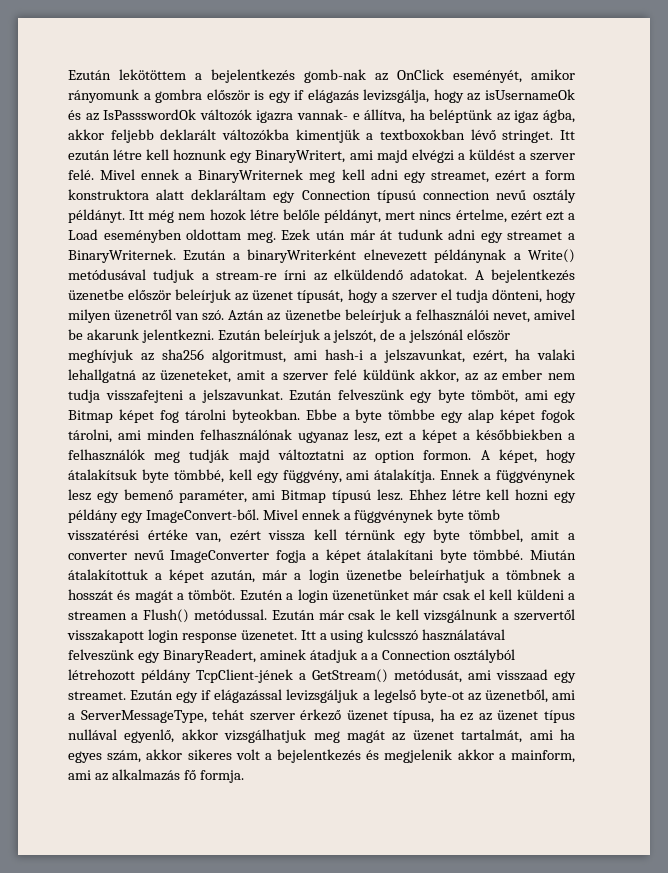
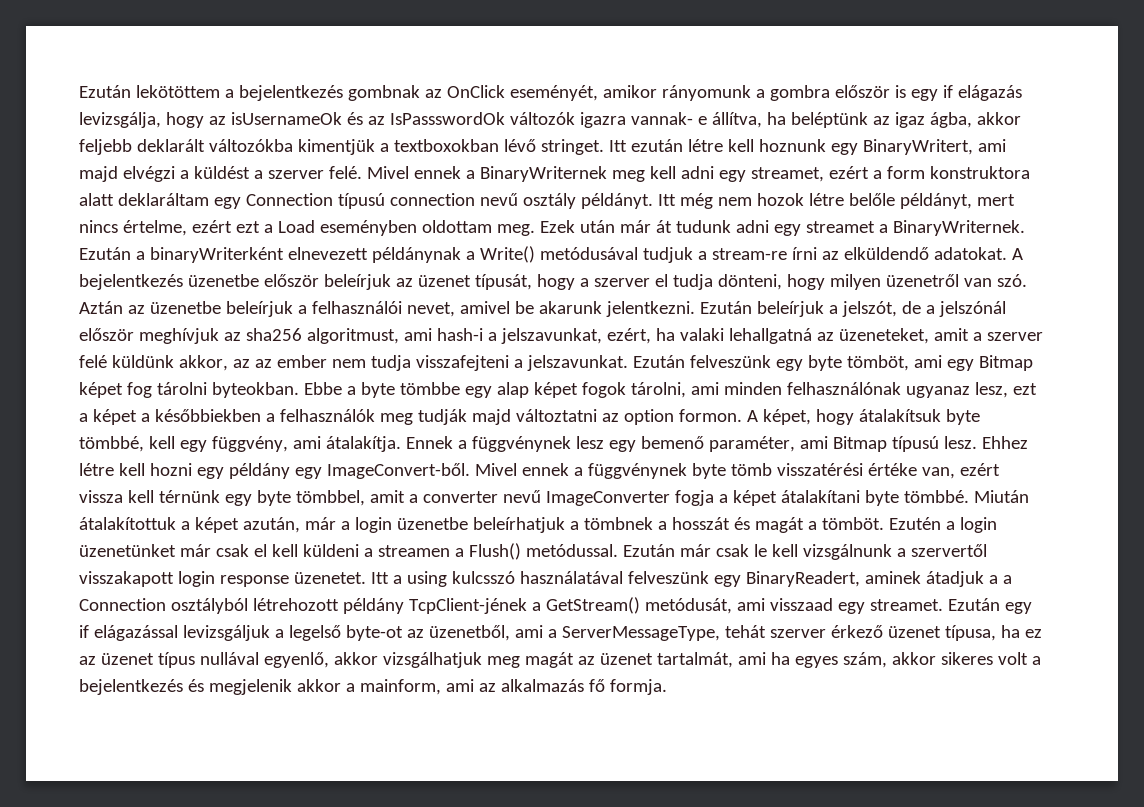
- Ezután lekötöttem a bejelentkezés gomb-nak az OnClick eseményét, amikor rányomunk a gombra először is egy if elágazás levizsgálja, hogy az isUsernameOk és az IsPassswordOk változók igazra vannak- e állítva, ha beléptünk az igaz ágba, akkor feljebb deklarált változókba kimentjük a textboxokban lévő stringet.
+ Ezután lekötöttem a bejelentkezés gombnak az OnClick eseményét, amikor rányomunk a gombra először is egy if elágazás levizsgálja, hogy az isUsernameOk és az IsPassswordOk változók igazra vannak- e állítva, ha beléptünk az igaz ágba, akkor feljebb deklarált változókba kimentjük a textboxokban lévő stringet.

